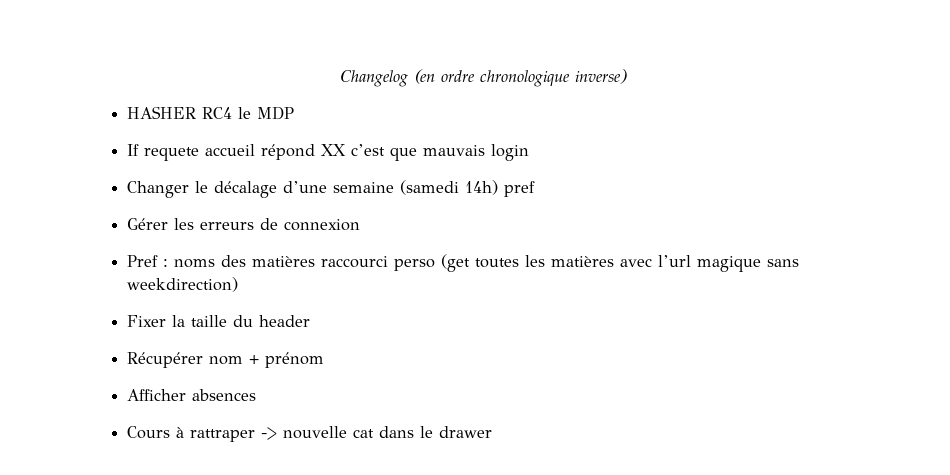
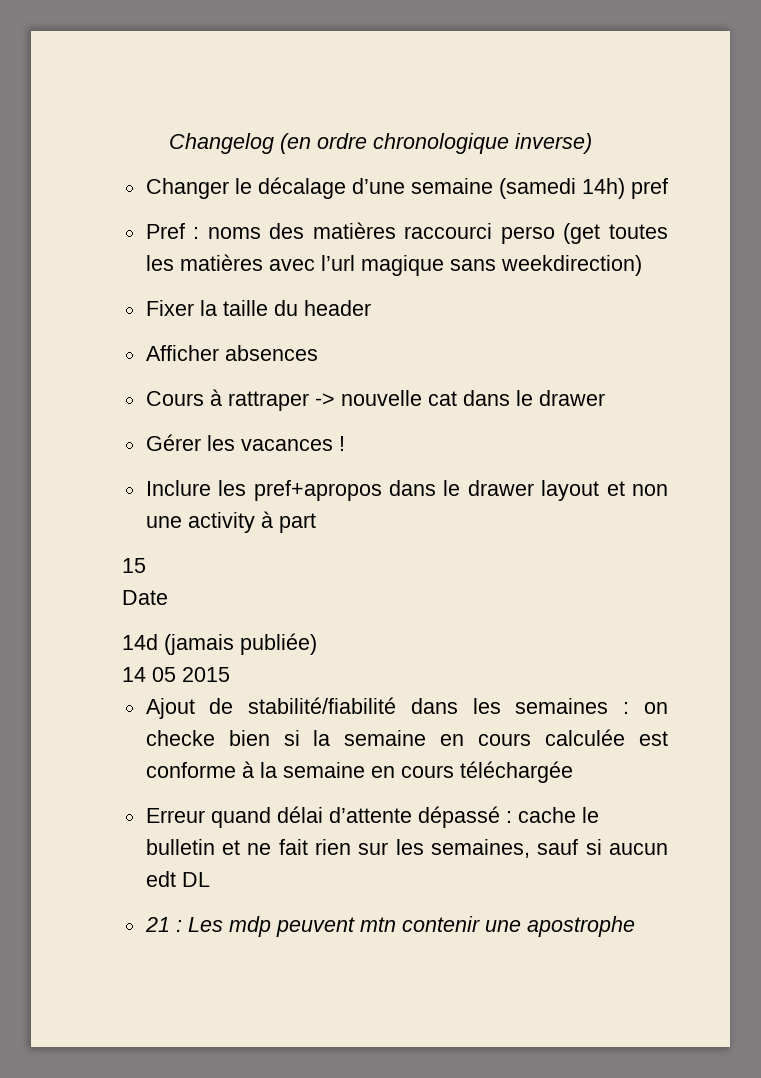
- HASHER RC4 le MDP
- If requete accueil répond XX c’est que mauvais login
- Gérer les erreurs de connexion
- Récupérer nom + prénom
+ Gérer les vacances !
+ Inclure les pref+apropos dans le drawer layout et non une activity à part
+ 15
+ Date
+ 14d (jamais publiée)
+ 14 05 2015
+ Ajout de stabilité/fiabilité dans les semaines : on checke bien si la semaine en cours calculée est conforme à la semaine en cours téléchargée
+ Erreur quand délai d’attente dépassé : cache le bulletin et ne fait rien sur les semaines, sauf si aucun edt DL
+ 21 : Les mdp peuvent mtn contenir une apostrophe

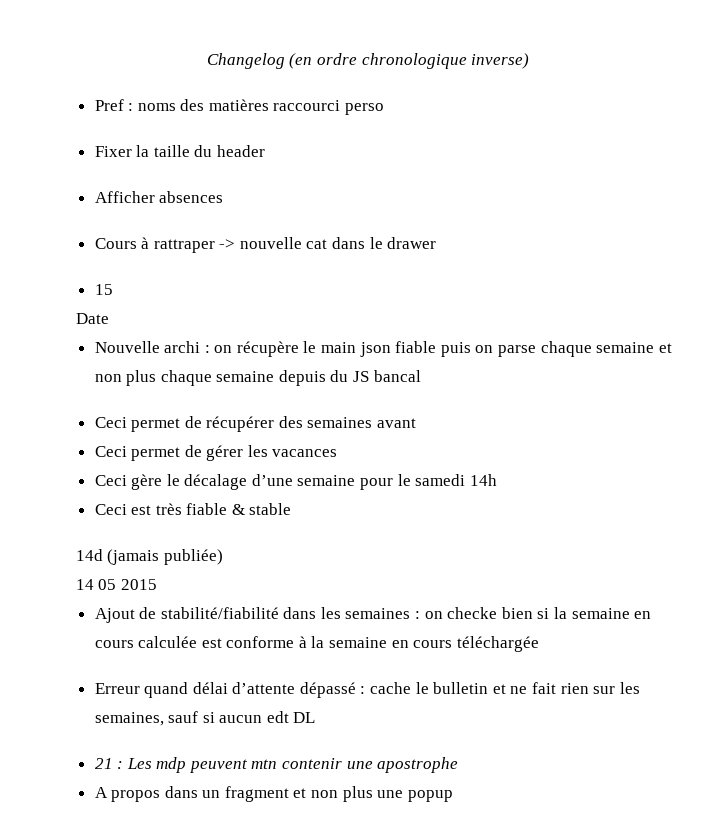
- Changer le décalage d’une semaine (samedi 14h) pref
- Pref : noms des matières raccourci perso (get toutes les matières avec l’url magique sans weekdirection)
+ Pref : noms des matières raccourci perso
- Gérer les vacances !
- Inclure les pref+apropos dans le drawer layout et non une activity à part
  15
  Date
+ Nouvelle archi : on récupère le main json fiable puis on parse chaque semaine et non plus chaque semaine depuis du JS bancal
+ Ceci permet de récupérer des semaines avant
+ Ceci permet de gérer les vacances
+ Ceci gère le décalage d’une semaine pour le samedi 14h
+ Ceci est très fiable & stable
+ A propos dans un fragment et non plus une popup

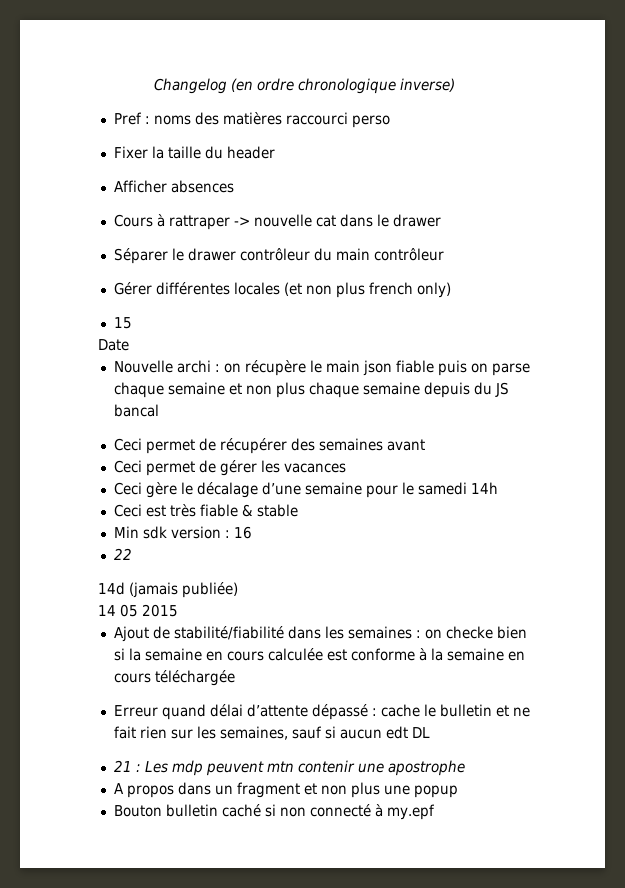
+ Séparer le drawer contrôleur du main contrôleur
+ Gérer différentes locales (et non plus french only)
+ Min sdk version : 16
+ 22
+ Bouton bulletin caché si non connecté à my.epf

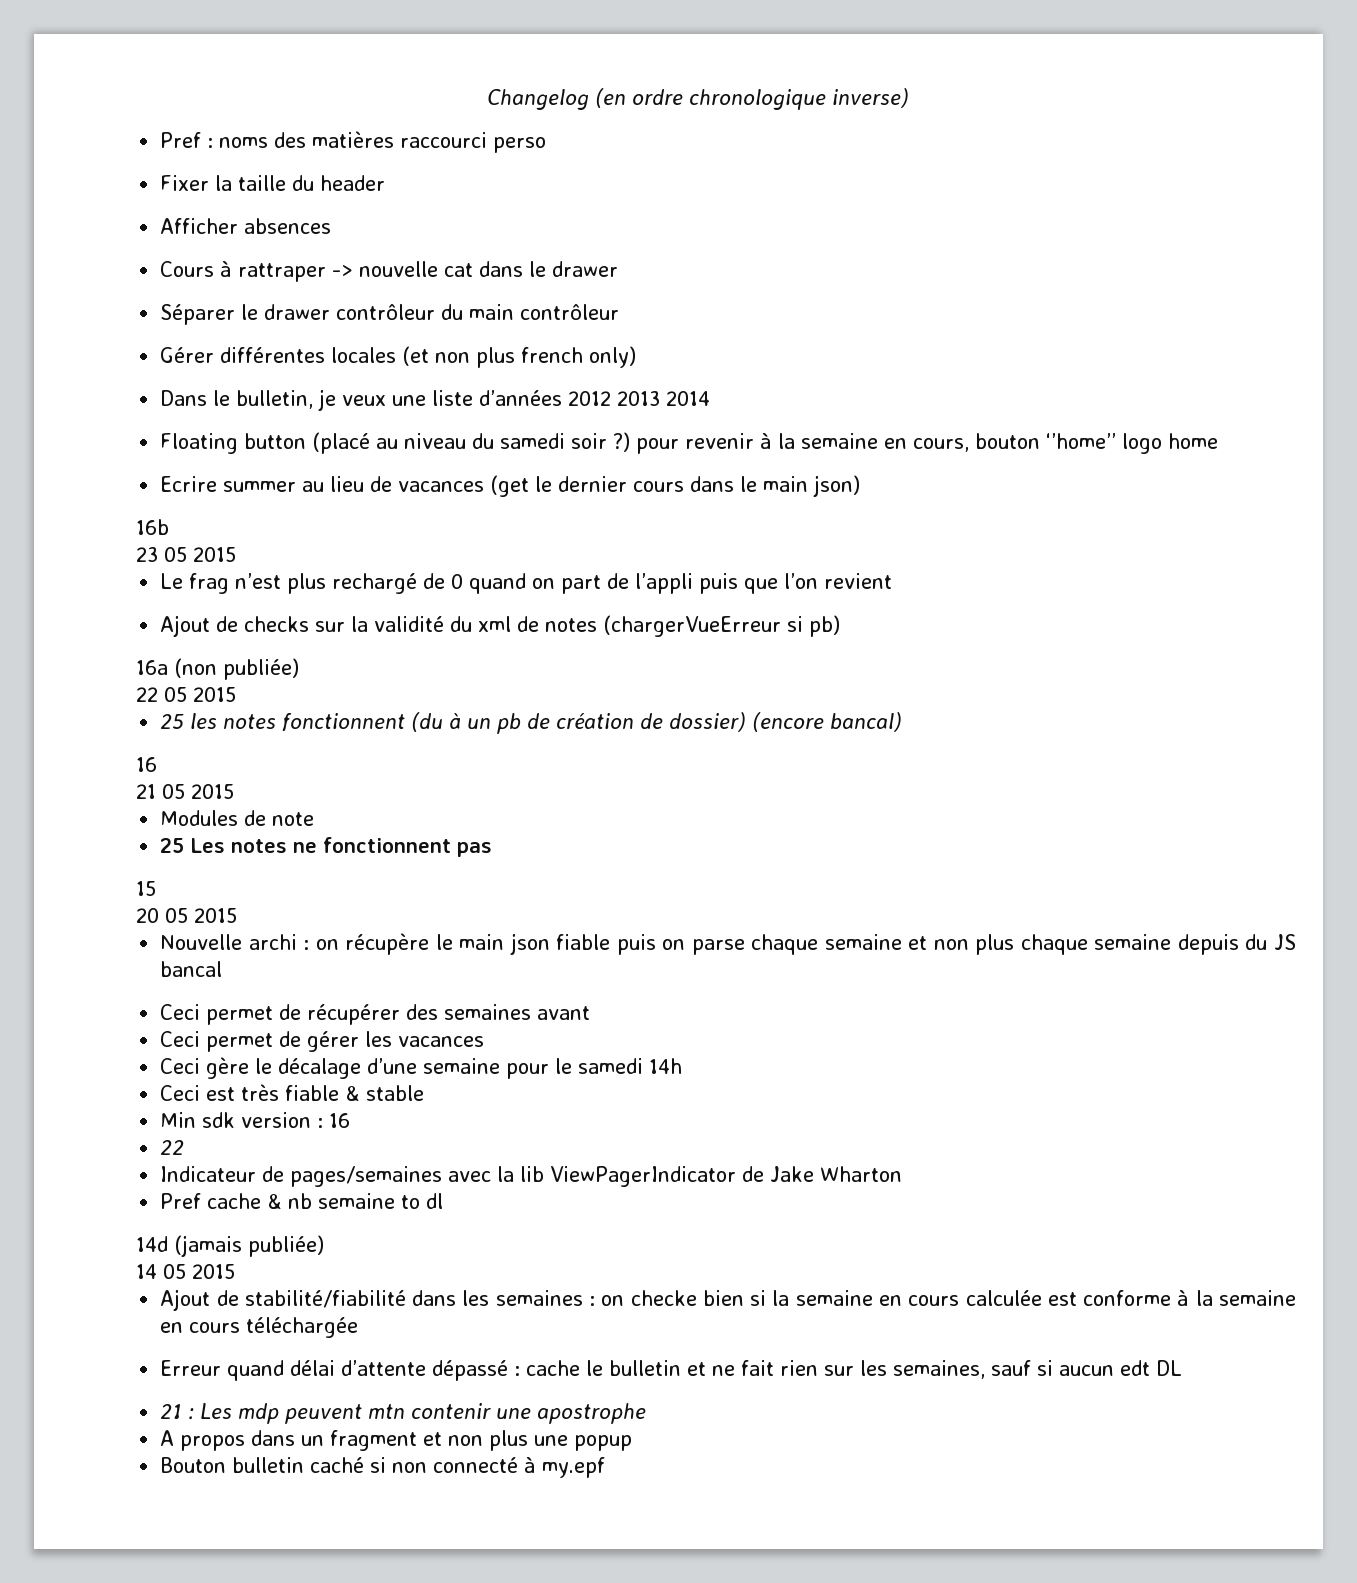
+ Dans le bulletin, je veux une liste d’années 2012 2013 2014
+ Floating button (placé au niveau du samedi soir ?) pour revenir à la semaine en cours, bouton ‘’home’’ logo home
+ Ecrire summer au lieu de vacances (get le dernier cours dans le main json)
+ 16b
+ 23 05 2015
+ Le frag n’est plus rechargé de 0 quand on part de l’appli puis que l’on revient
+ Ajout de checks sur la validité du xml de notes (chargerVueErreur si pb)
+ 16a (non publiée)
+ 22 05 2015
+ 25 les notes fonctionnent (du à un pb de création de dossier) (encore bancal)
+ 16
+ 21 05 2015
+ Modules de note
+ 25 Les notes ne fonctionnent pas
  15
- Date
+ 20 05 2015
+ Indicateur de pages/semaines avec la lib ViewPagerIndicator de Jake Wharton
+ Pref cache & nb semaine to dl

